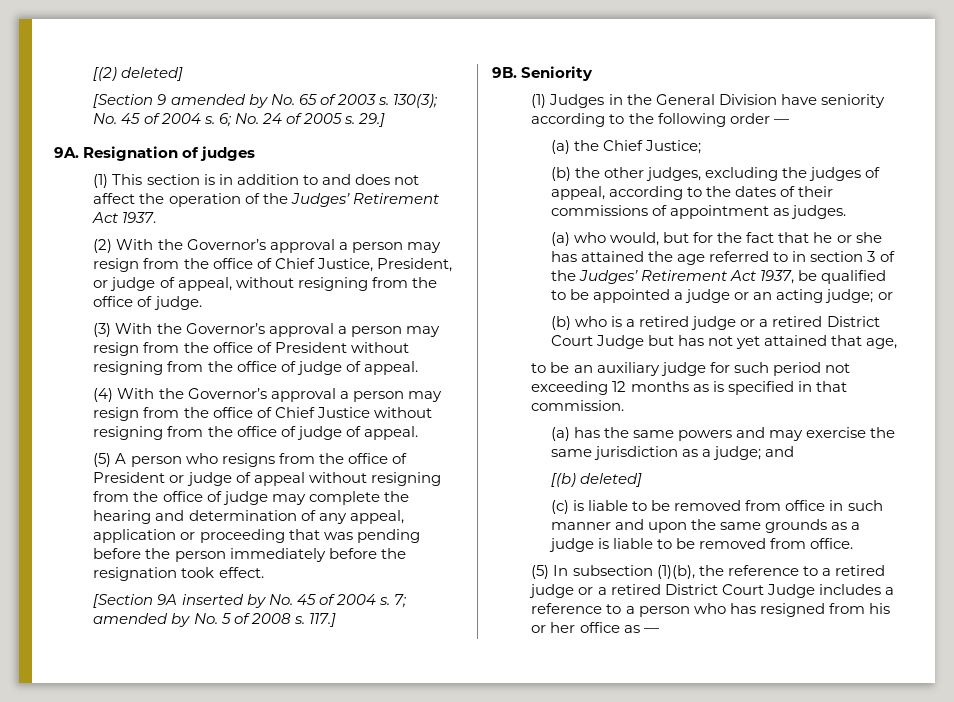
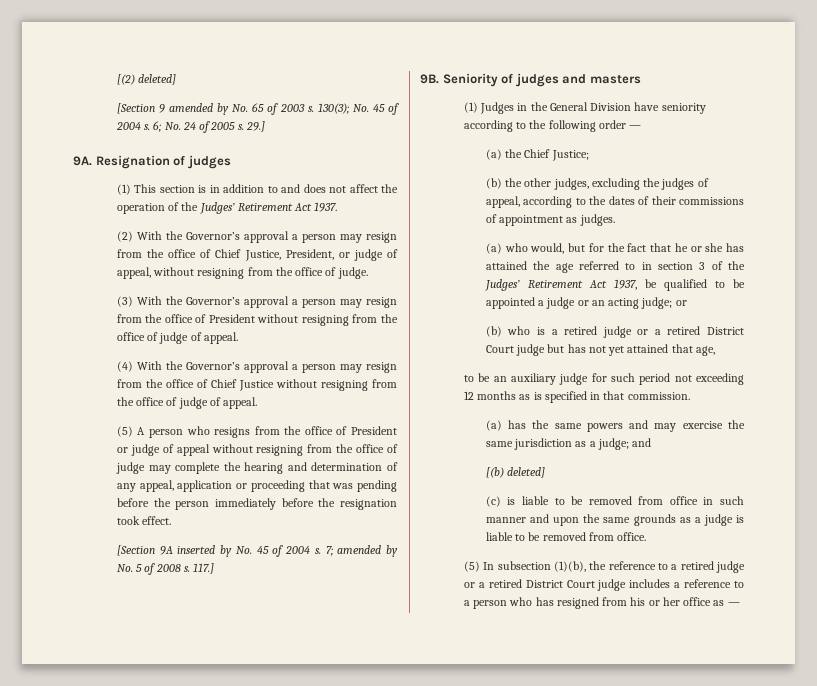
- Seniority
+ Seniority of judges and masters
- (b) who is a retired judge or a retired District Court Judge but has not yet attained that age,
+ (b) who is a retired judge or a retired District Court judge but has not yet attained that age,
- (5) In subsection (1)(b), the reference to a retired judge or a retired District Court Judge includes a reference to a person who has resigned from his or her office as —
+ (5) In subsection (1)(b), the reference to a retired judge or a retired District Court judge includes a reference to a person who has resigned from his or her office as —

